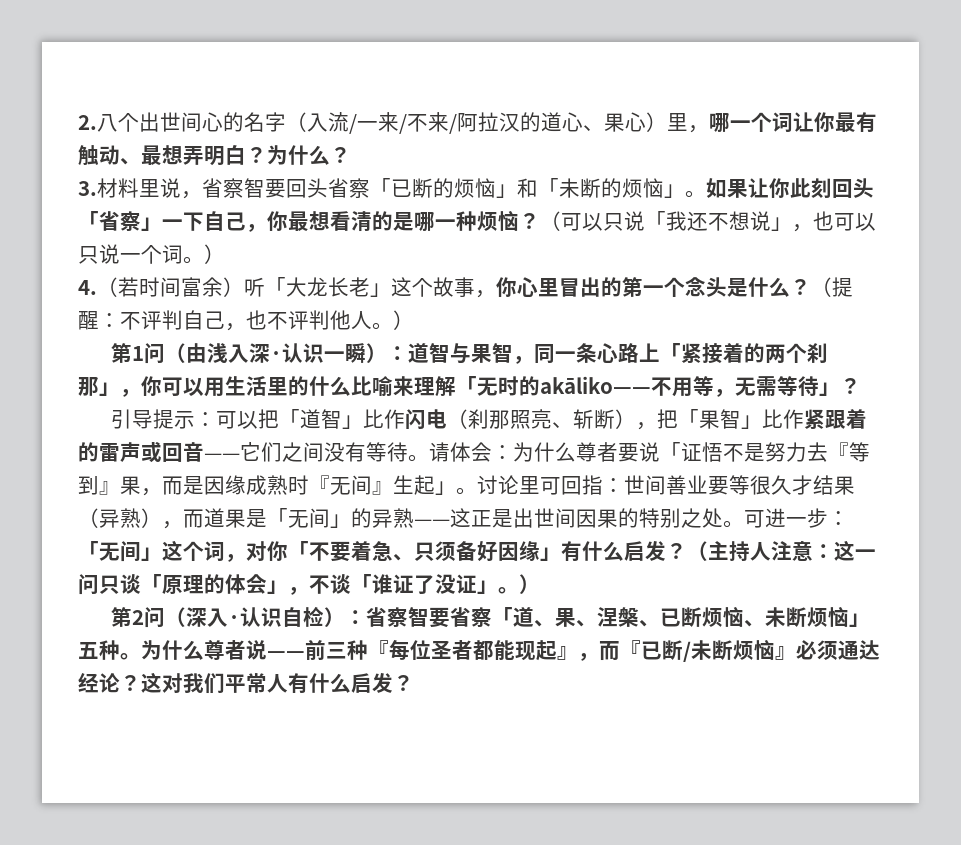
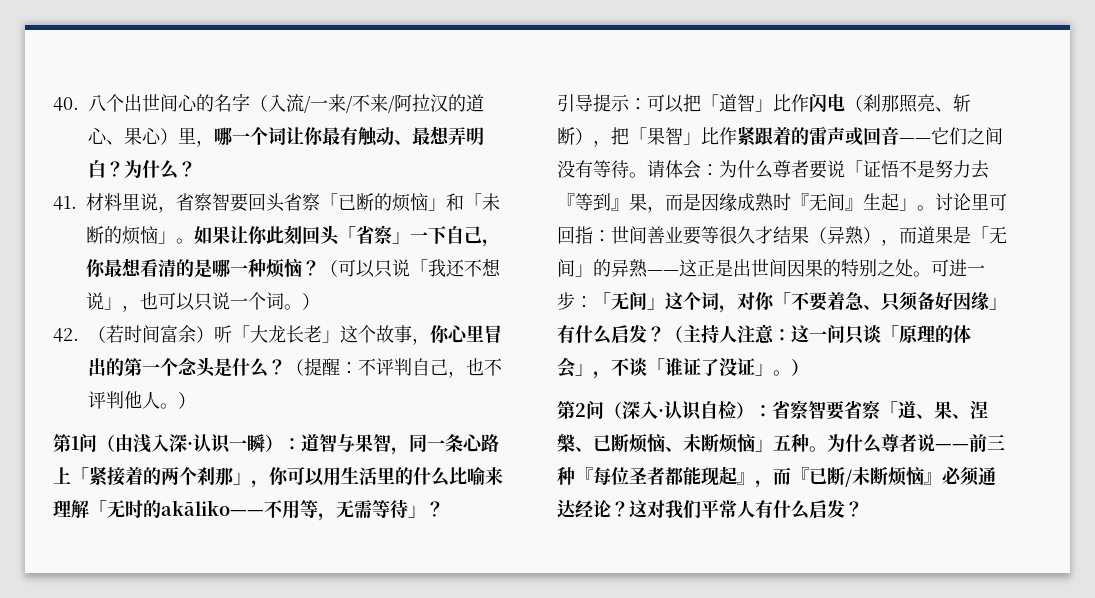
- 2.八个出世间心的名字（入流/一来/不来/阿拉汉的道心、果心）里，哪一个词让你最有触动、最想弄明白？
+ 40.八个出世间心的名字（入流/一来/不来/阿拉汉的道心、果心）里，哪一个词让你最有触动、最想弄明白？
- 3.材料里说，省察智要回头省察「已断的烦恼」和「未断的烦恼」。
+ 41.材料里说，省察智要回头省察「已断的烦恼」和「未断的烦恼」。
- 4.（若时间富余）听「大龙长老」这个故事，你心里冒出的第一个念头是什么？
+ 42.（若时间富余）听「大龙长老」这个故事，你心里冒出的第一个念头是什么？

